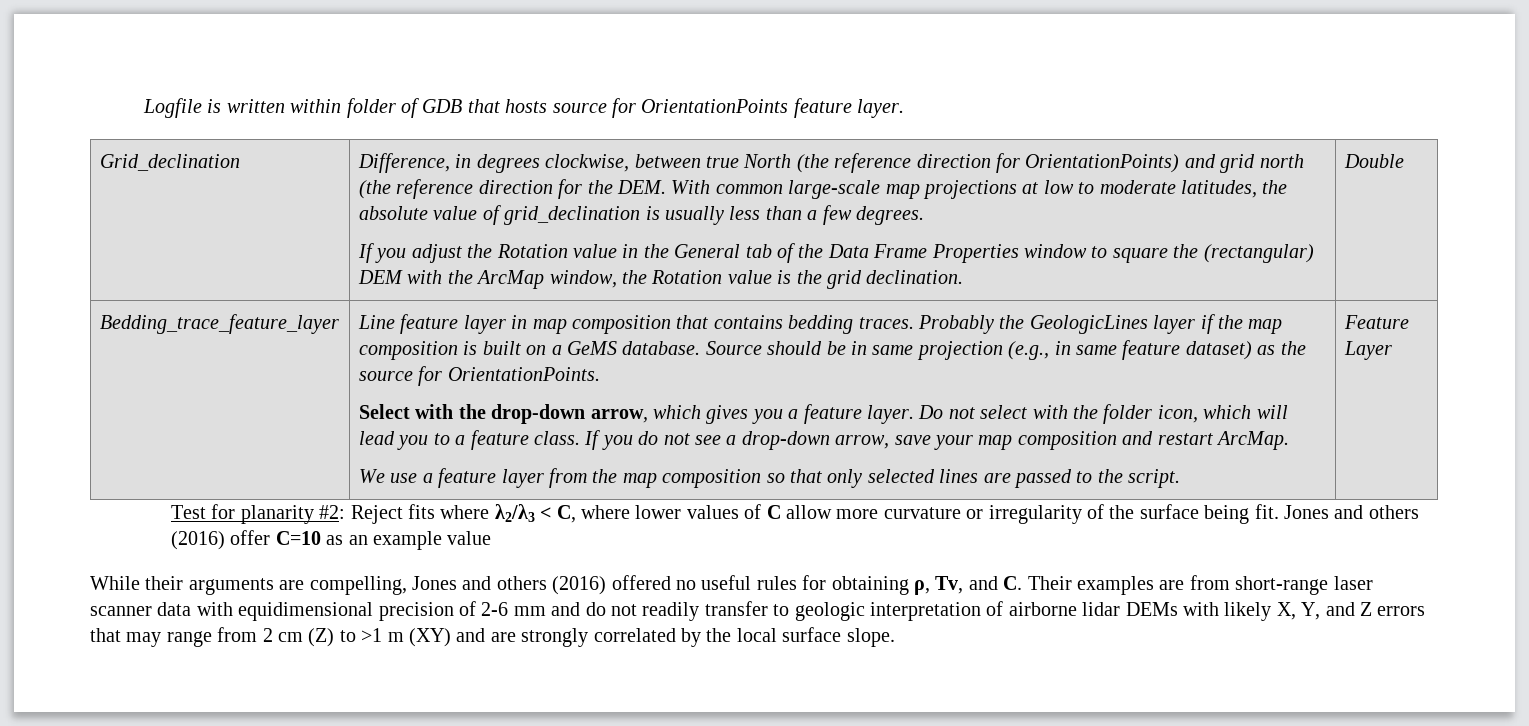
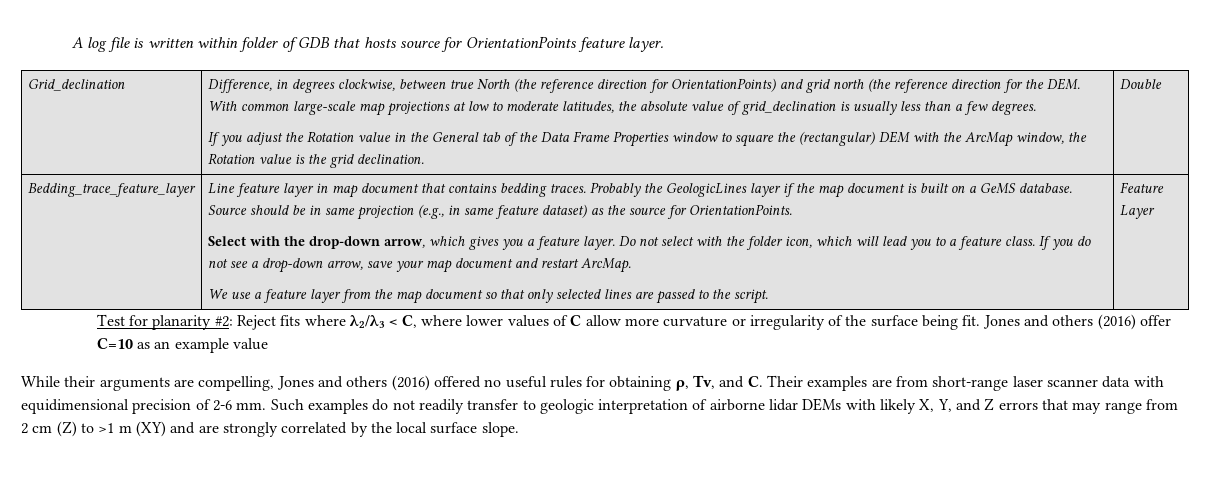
- Logfile is written within folder of GDB that hosts source for OrientationPoints feature layer.
+ A log file is written within folder of GDB that hosts source for OrientationPoints feature layer.
- Line feature layer in map composition that contains bedding traces.
+ Line feature layer in map document that contains bedding traces.
- Probably the GeologicLines layer if the map composition is built on a GeMS database.
+ Probably the GeologicLines layer if the map document is built on a GeMS database.
- If you do not see a drop-down arrow, save your map composition and restart ArcMap.
+ If you do not see a drop-down arrow, save your map document and restart ArcMap.
- We use a feature layer from the map composition so that only selected lines are passed to the script.
+ We use a feature layer from the map document so that only selected lines are passed to the script.
- While their arguments are compelling, Jones and others (2016) offered no useful rules for obtaining ρ, Tv, and C. Their examples are from short-range laser scanner data with equidimensional precision of 2-6 mm and do not readily transfer to geologic interpretation of airborne lidar DEMs with likely X, Y, and Z errors that may range from 2 cm (Z) to >1 m (XY) and are strongly correlated by the local surface slope.
+ While their arguments are compelling, Jones and others (2016) offered no useful rules for obtaining ρ, Tv, and C. Their examples are from short-range laser scanner data with equidimensional precision of 2-6 mm. Such examples do not readily transfer to geologic interpretation of airborne lidar DEMs with likely X, Y, and Z errors that may range from 2 cm (Z) to >1 m (XY) and are strongly correlated by the local surface slope.

